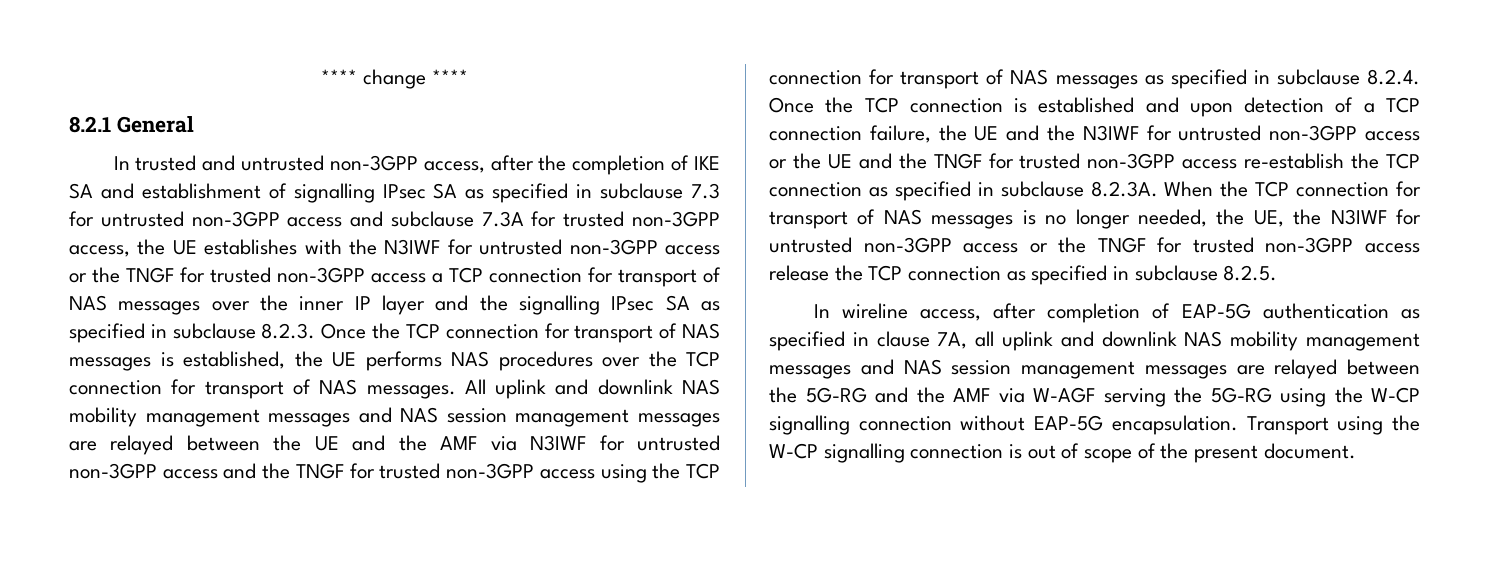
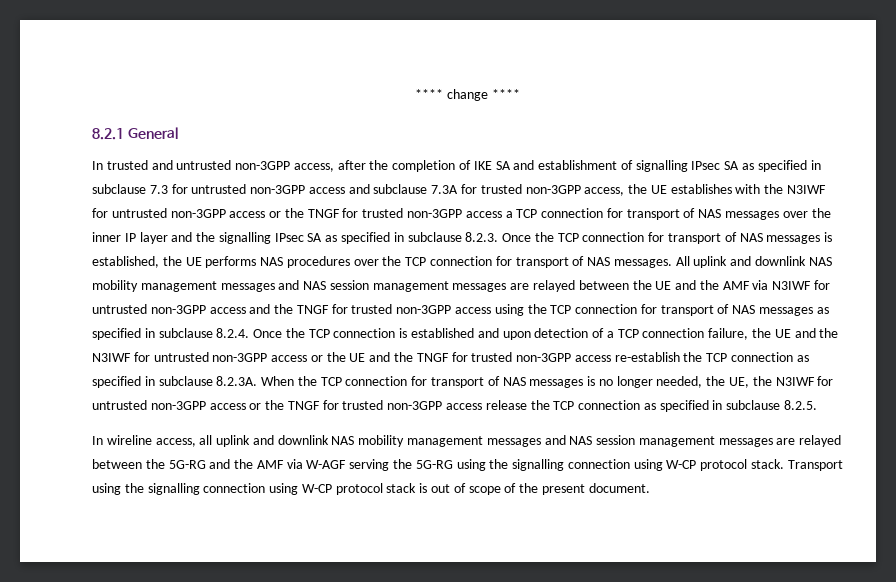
- In wireline access, after completion of EAP-5G authentication as specified in clause 7A, all uplink and downlink NAS mobility management messages and NAS session management messages are relayed between the 5G-RG and the AMF via W-AGF serving the 5G-RG using the W-CP signalling connection without EAP-5G encapsulation.
+ In wireline access, all uplink and downlink NAS mobility management messages and NAS session management messages are relayed between the 5G-RG and the AMF via W-AGF serving the 5G-RG using the signalling connection using W-CP protocol stack.
- Transport using the W-CP signalling connection is out of scope of the present document.
+ Transport using the signalling connection using W-CP protocol stack is out of scope of the present document.

